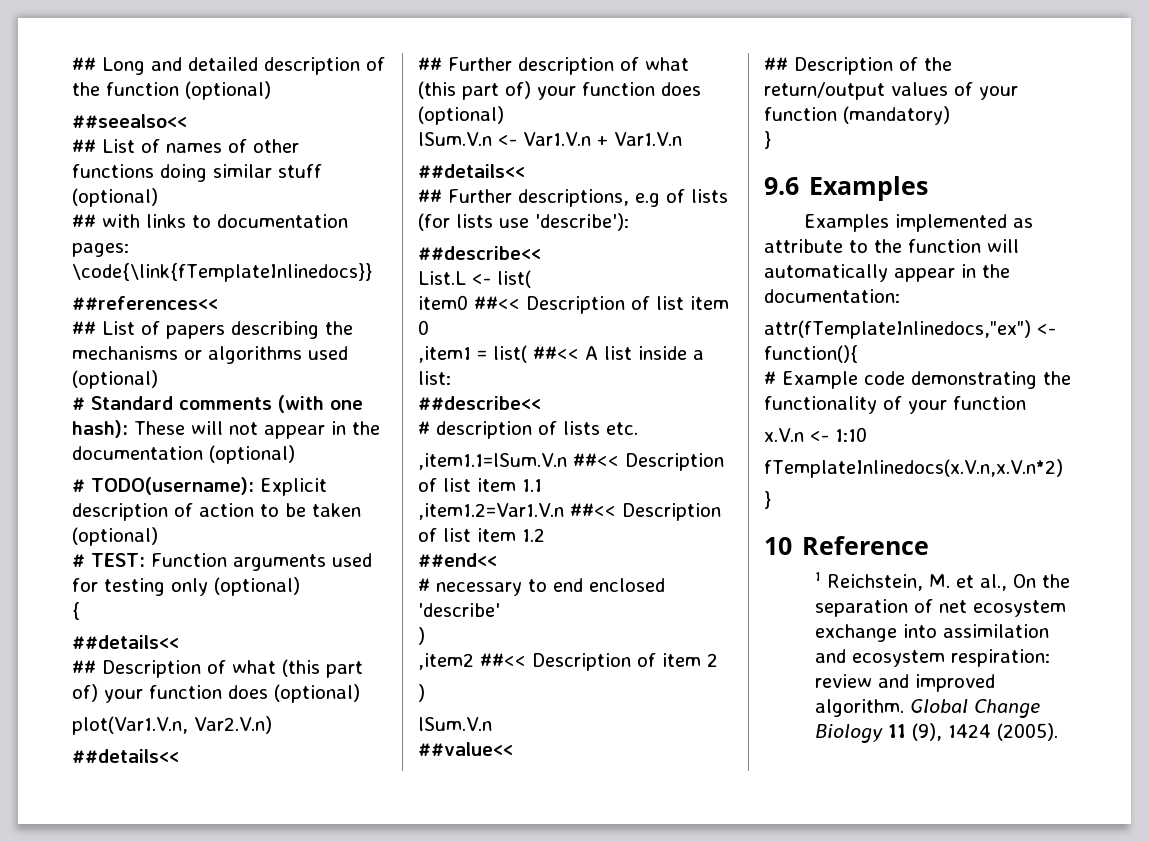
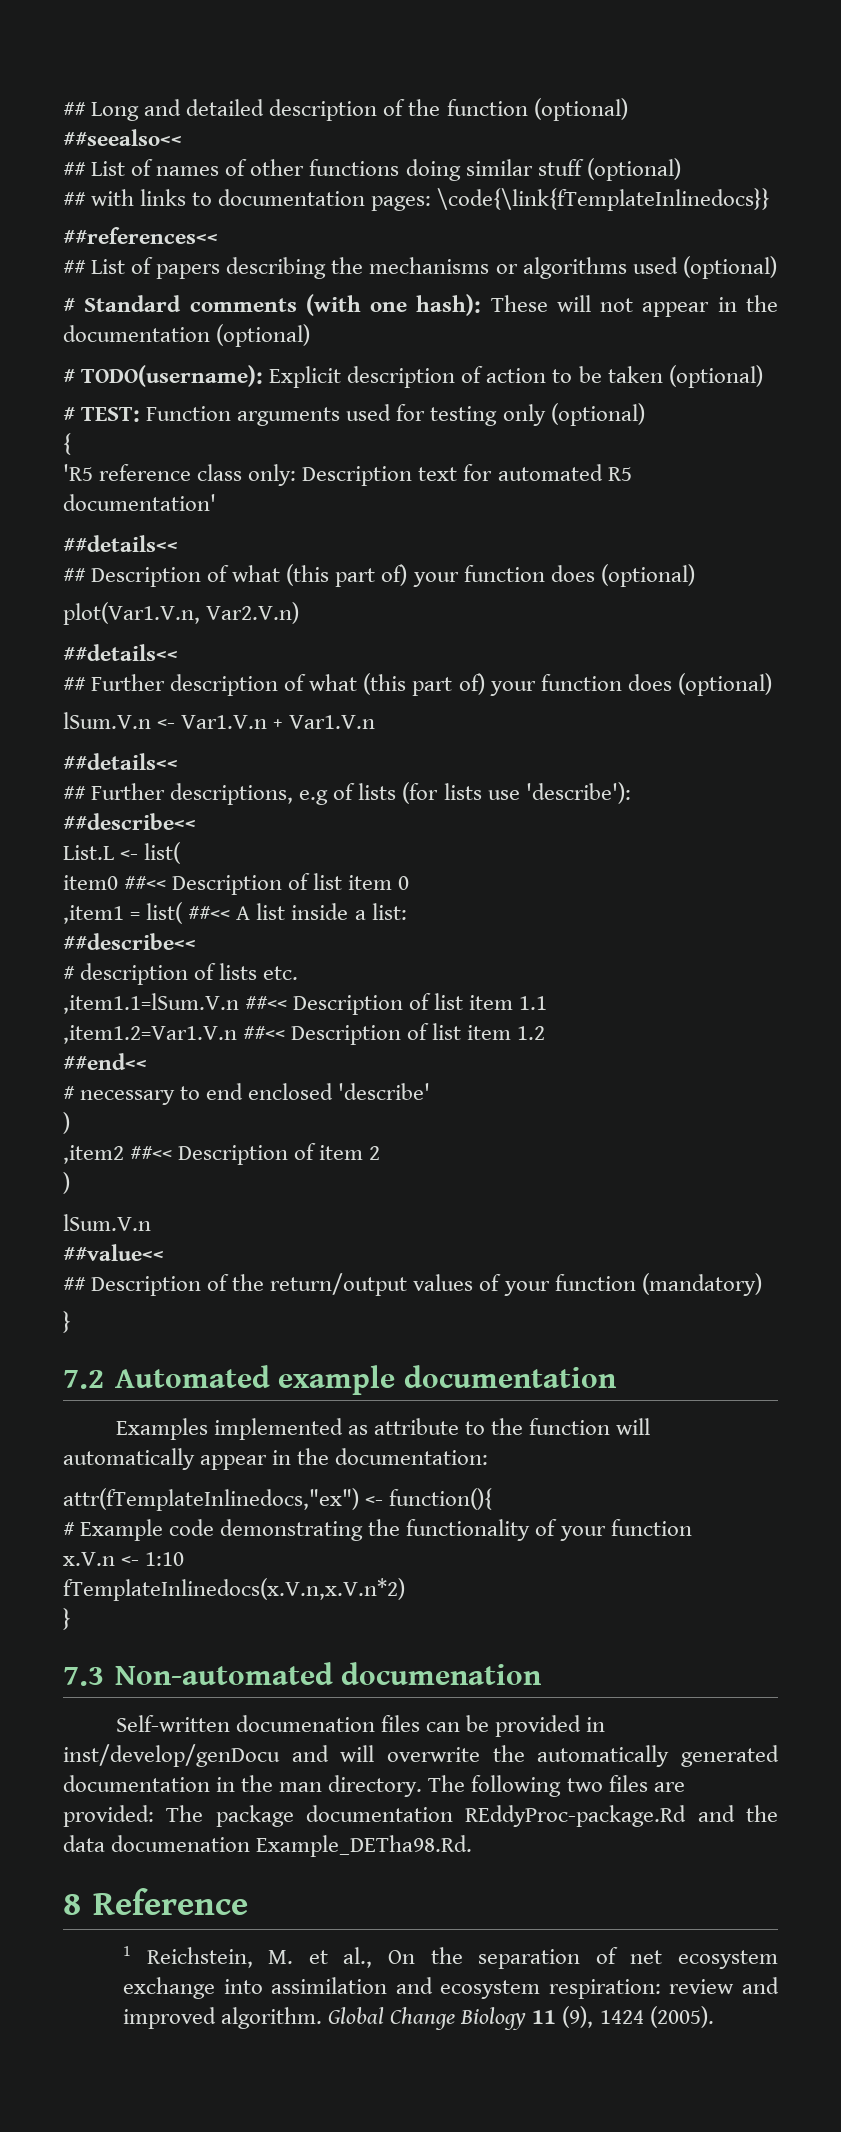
+ 'R5 reference class only: Description text for automated R5 documentation'
- 9.6 Examples
+ 7.2 Automated example documentation
- 10 Reference
+ 7.3 Non-automated documenation
+ Self-written documenation files can be provided in inst/develop/genDocu and will overwrite the automatically generated documentation in the man directory. The following two files are provided: The package documentation REddyProc-package.Rd and the data documenation Example_DETha98.Rd.
+ 8 Reference

